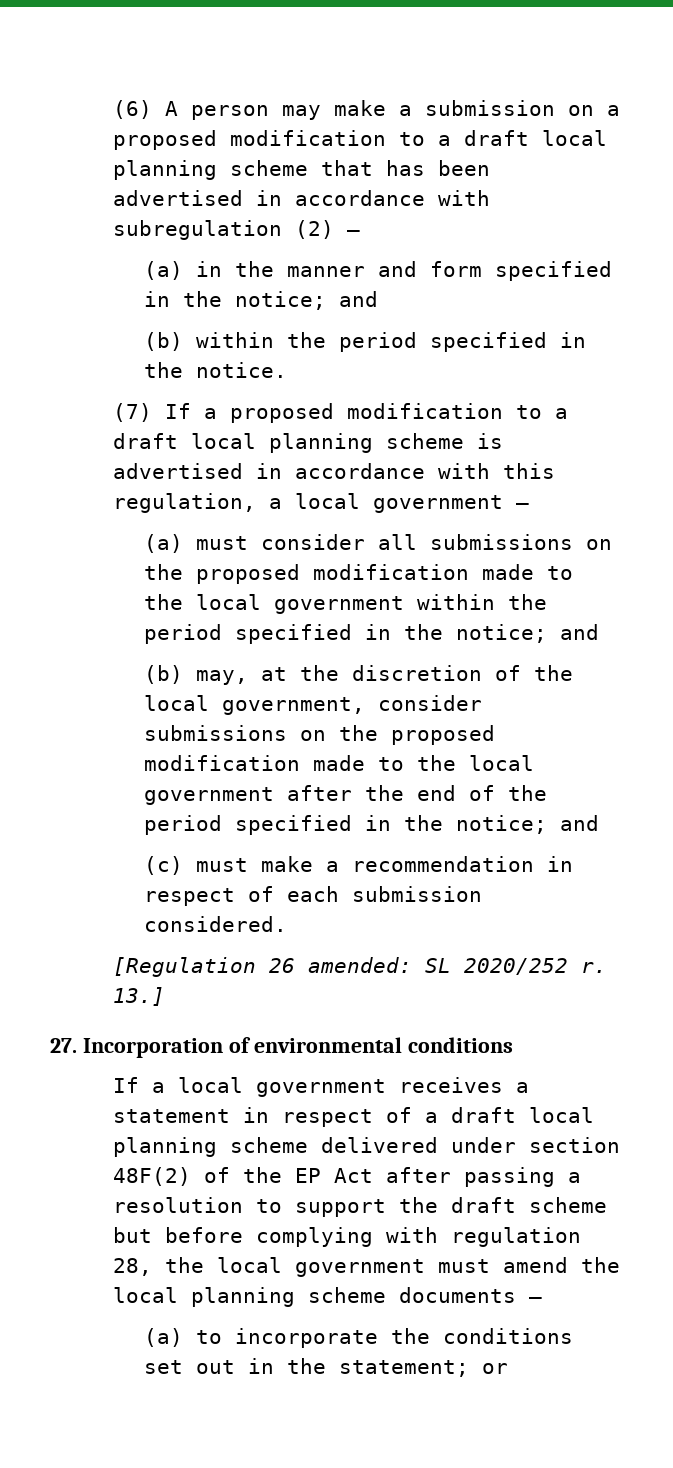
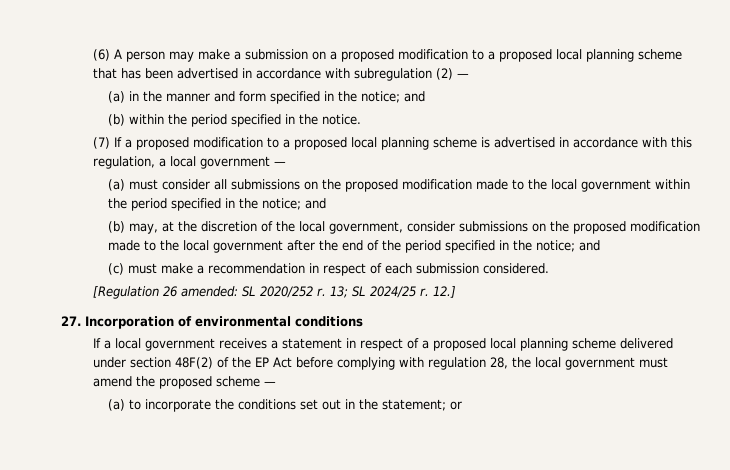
- (6) A person may make a submission on a proposed modification to a draft local planning scheme that has been advertised in accordance with subregulation (2) —
+ (6) A person may make a submission on a proposed modification to a proposed local planning scheme that has been advertised in accordance with subregulation (2) —
- (7) If a proposed modification to a draft local planning scheme is advertised in accordance with this regulation, a local government —
+ (7) If a proposed modification to a proposed local planning scheme is advertised in accordance with this regulation, a local government —
- 13.]
+ 13; SL 2024/25 r. 12.]
- If a local government receives a statement in respect of a draft local planning scheme delivered under section 48F(2) of the EP Act after passing a resolution to support the draft scheme but before complying with regulation 28, the local government must amend the local planning scheme documents —
+ If a local government receives a statement in respect of a proposed local planning scheme delivered under section 48F(2) of the EP Act before complying with regulation 28, the local government must amend the proposed scheme —

